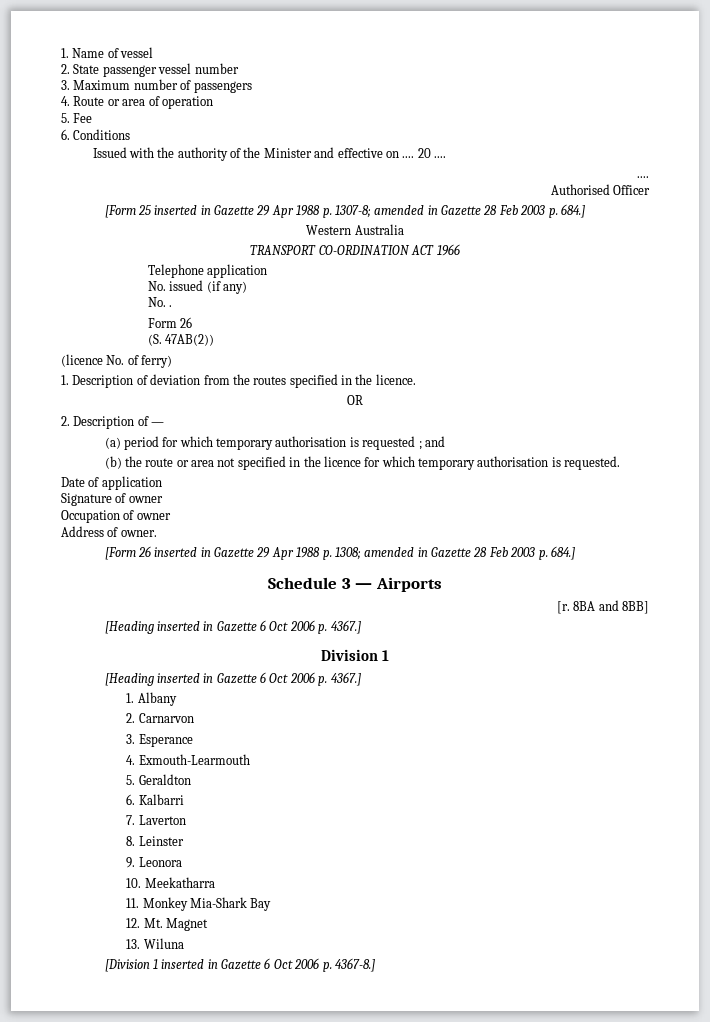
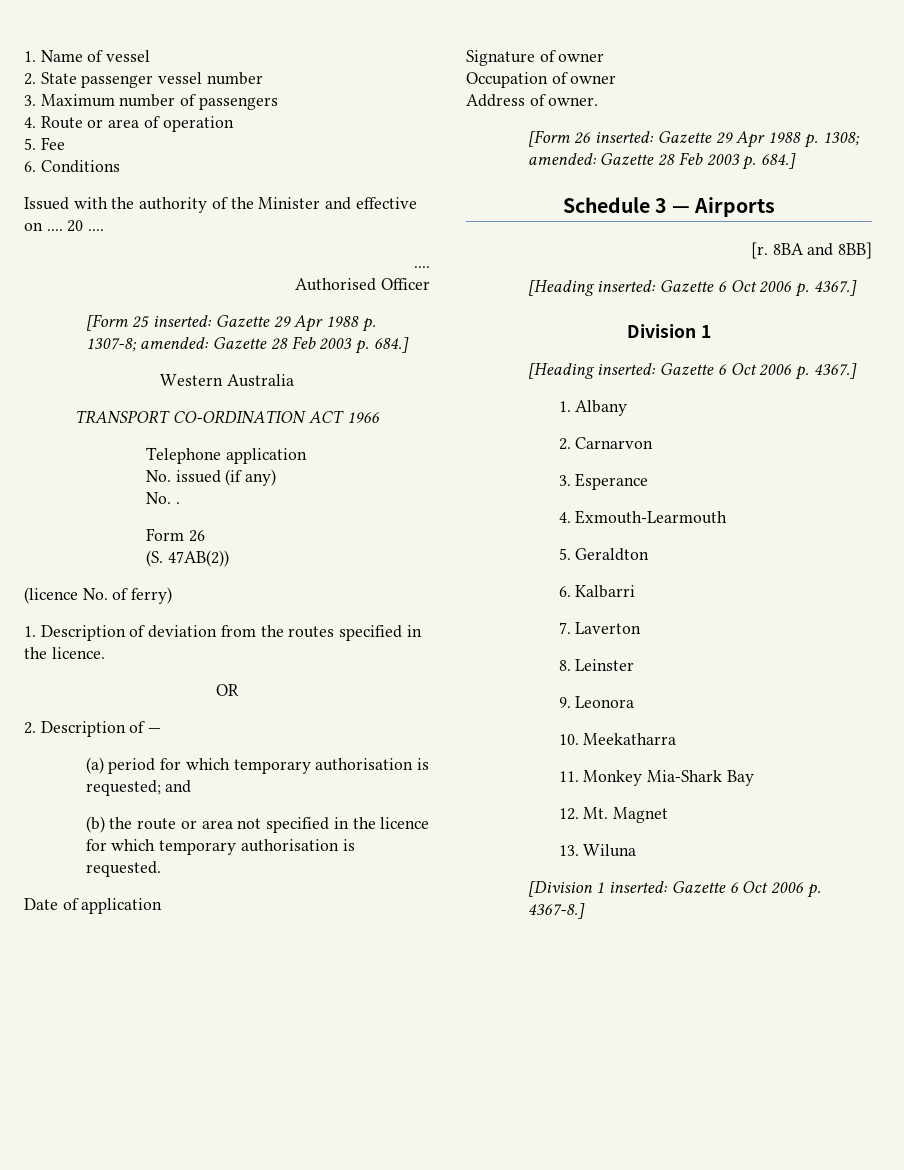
- [Form 25 inserted in Gazette 29 Apr 1988 p. 1307-8; amended in Gazette 28 Feb 2003 p. 684.]
+ [Form 25 inserted: Gazette 29 Apr 1988 p. 1307-8; amended: Gazette 28 Feb 2003 p. 684.]
- (a) period for which temporary authorisation is requested ; and
+ (a) period for which temporary authorisation is requested; and
- [Form 26 inserted in Gazette 29 Apr 1988 p. 1308; amended in Gazette 28 Feb 2003 p. 684.]
+ [Form 26 inserted: Gazette 29 Apr 1988 p. 1308; amended: Gazette 28 Feb 2003 p. 684.]
  8BA and 8BB]
- [Heading inserted in Gazette 6 Oct 2006 p. 4367.]
+ [Heading inserted: Gazette 6 Oct 2006 p. 4367.]
  Division 1
- [Heading inserted in Gazette 6 Oct 2006 p. 4367.]
+ [Heading inserted: Gazette 6 Oct 2006 p. 4367.]
- [Division 1 inserted in Gazette 6 Oct 2006 p. 4367-8.]
+ [Division 1 inserted: Gazette 6 Oct 2006 p. 4367-8.]

